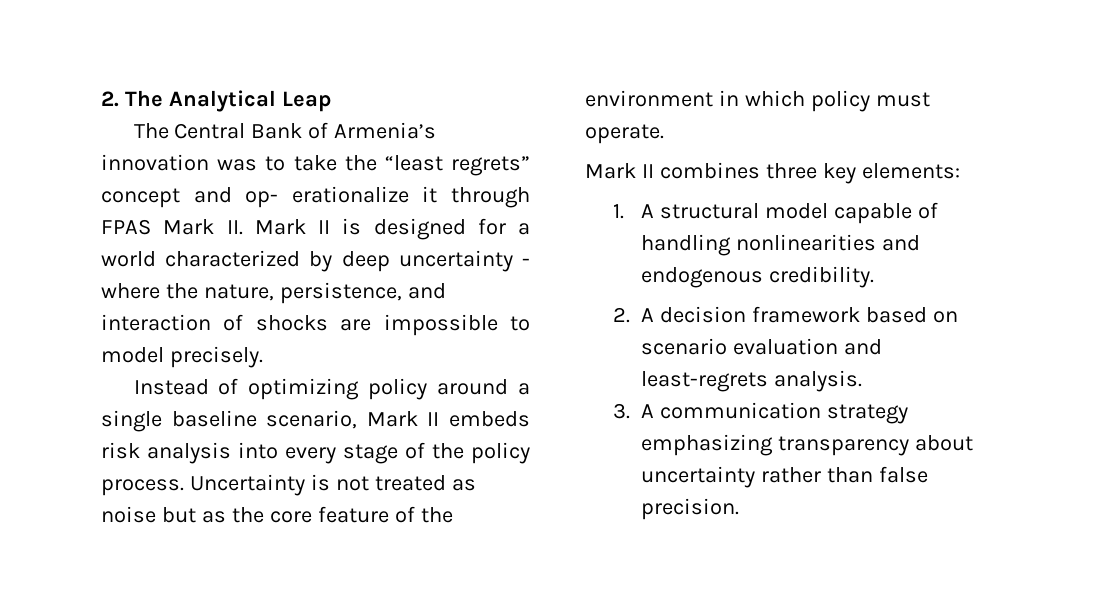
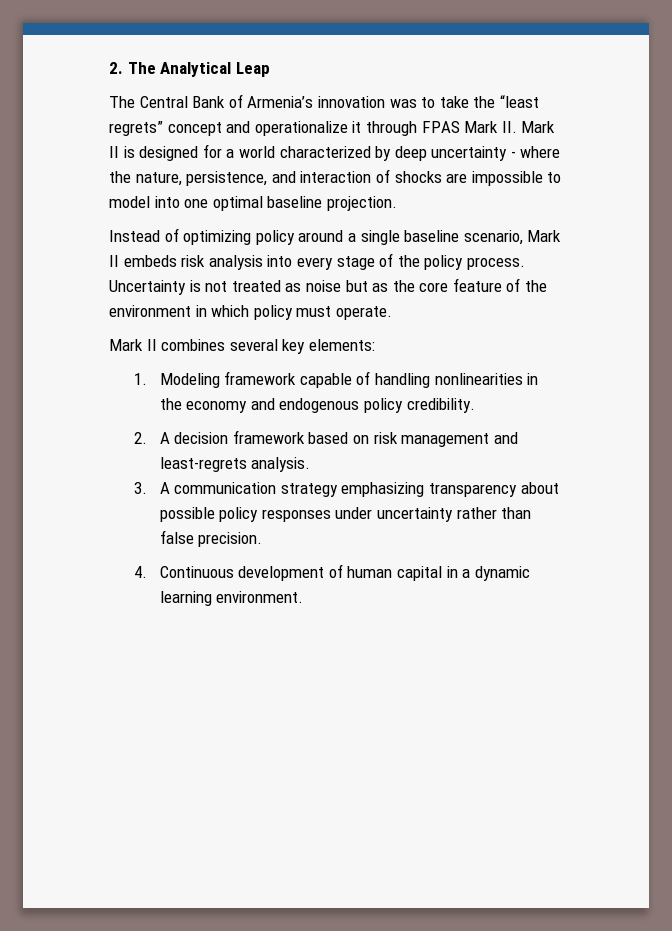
- The Central Bank of Armenia’s innovation was to take the “least regrets” concept and op- erationalize it through FPAS Mark II. Mark II is designed for a world characterized by deep uncertainty - where the nature, persistence, and interaction of shocks are impossible to model precisely.
+ The Central Bank of Armenia’s innovation was to take the “least regrets” concept and operationalize it through FPAS Mark II. Mark II is designed for a world characterized by deep uncertainty - where the nature, persistence, and interaction of shocks are impossible to model into one optimal baseline projection.
- Mark II combines three key elements:
+ Mark II combines several key elements:
- 1. A structural model capable of handling nonlinearities and endogenous credibility.
+ 1. Modeling framework capable of handling nonlinearities in the economy and endogenous policy credibility.
- 2. A decision framework based on scenario evaluation and least-regrets analysis.
+ 2. A decision framework based on risk management and least-regrets analysis.
- 3. A communication strategy emphasizing transparency about uncertainty rather than false precision.
+ 3. A communication strategy emphasizing transparency about possible policy responses under uncertainty rather than false precision.
+ 4. Continuous development of human capital in a dynamic learning environment.

